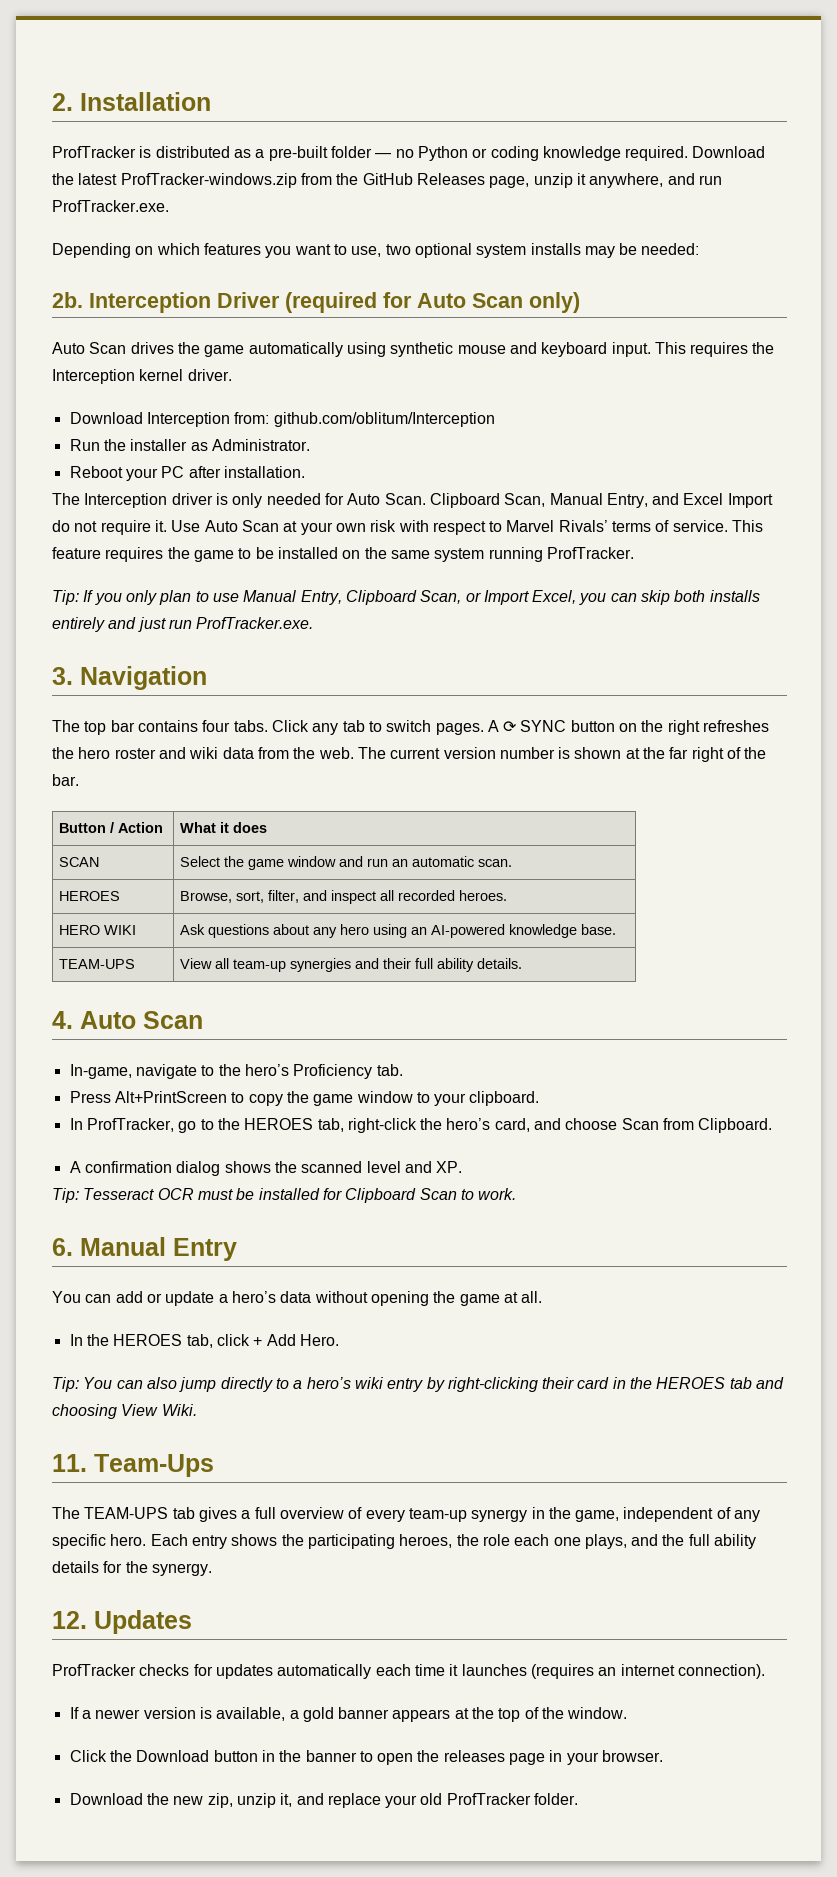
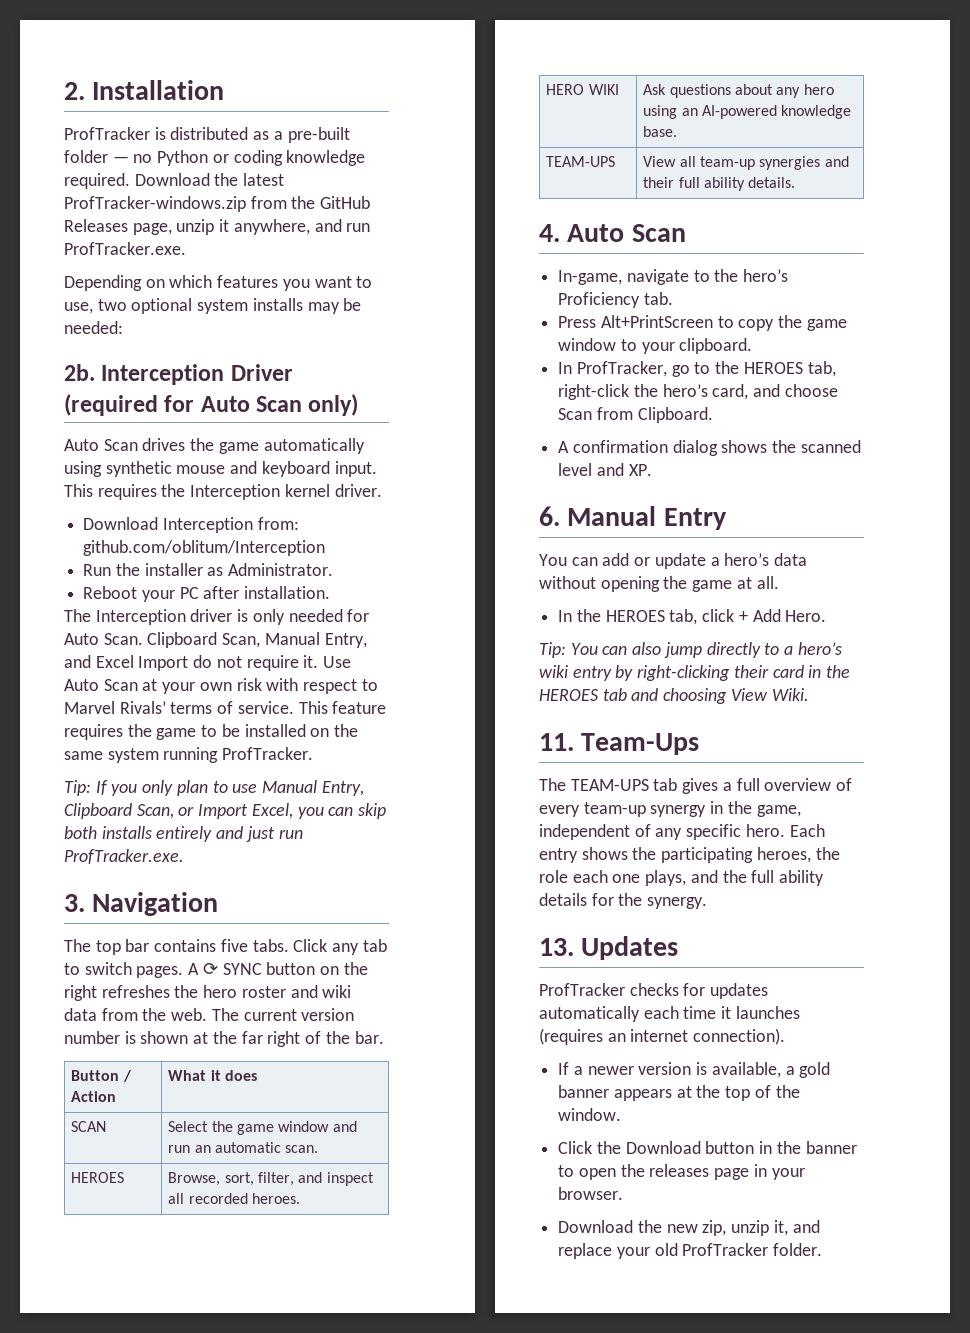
- The top bar contains four tabs.
+ The top bar contains five tabs.
- Tip: Tesseract OCR must be installed for Clipboard Scan to work.
- 12. Updates
+ 13. Updates

